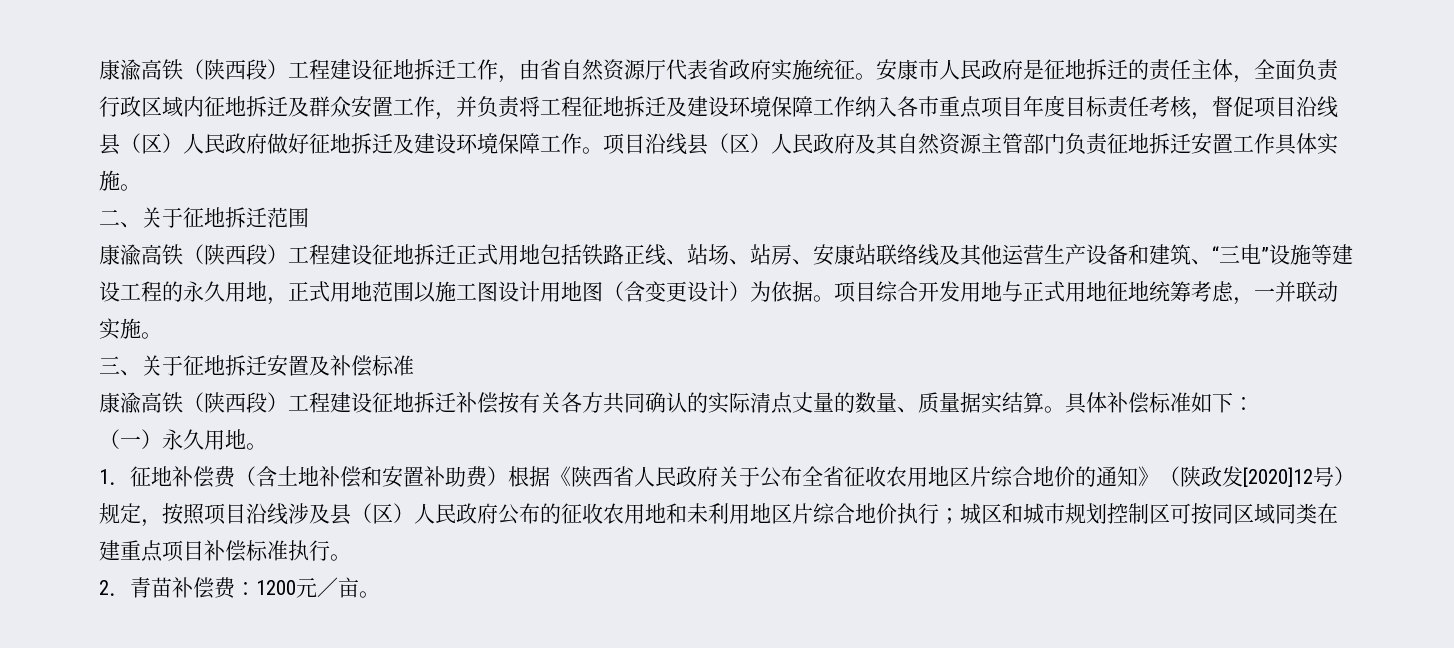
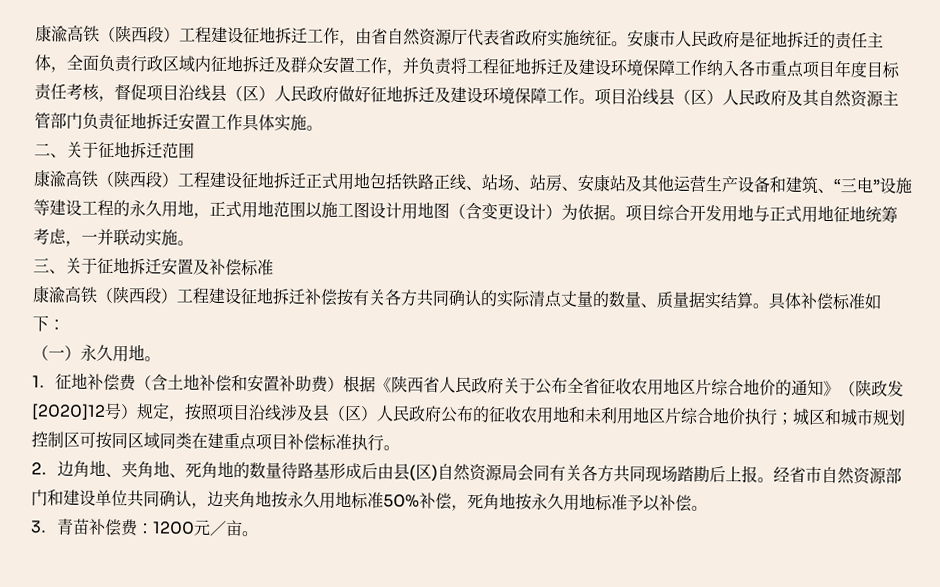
- 康渝高铁（陕西段）工程建设征地拆迁正式用地包括铁路正线、站场、站房、安康站联络线及其他运营生产设备和建筑、“三电”设施等建设工程的永久用地，正式用地范围以施工图设计用地图（含变更设计）为依据。
+ 康渝高铁（陕西段）工程建设征地拆迁正式用地包括铁路正线、站场、站房、安康站及其他运营生产设备和建筑、“三电”设施等建设工程的永久用地，正式用地范围以施工图设计用地图（含变更设计）为依据。
- 2．青苗补偿费：1200元／亩。
+ 2．边角地、夹角地、死角地的数量待路基形成后由县(区)自然资源局会同有关各方共同现场踏勘后上报。经省市自然资源部门和建设单位共同确认，边夹角地按永久用地标准50%补偿，死角地按永久用地标准予以补偿。
+ 3．青苗补偿费：1200元／亩。

